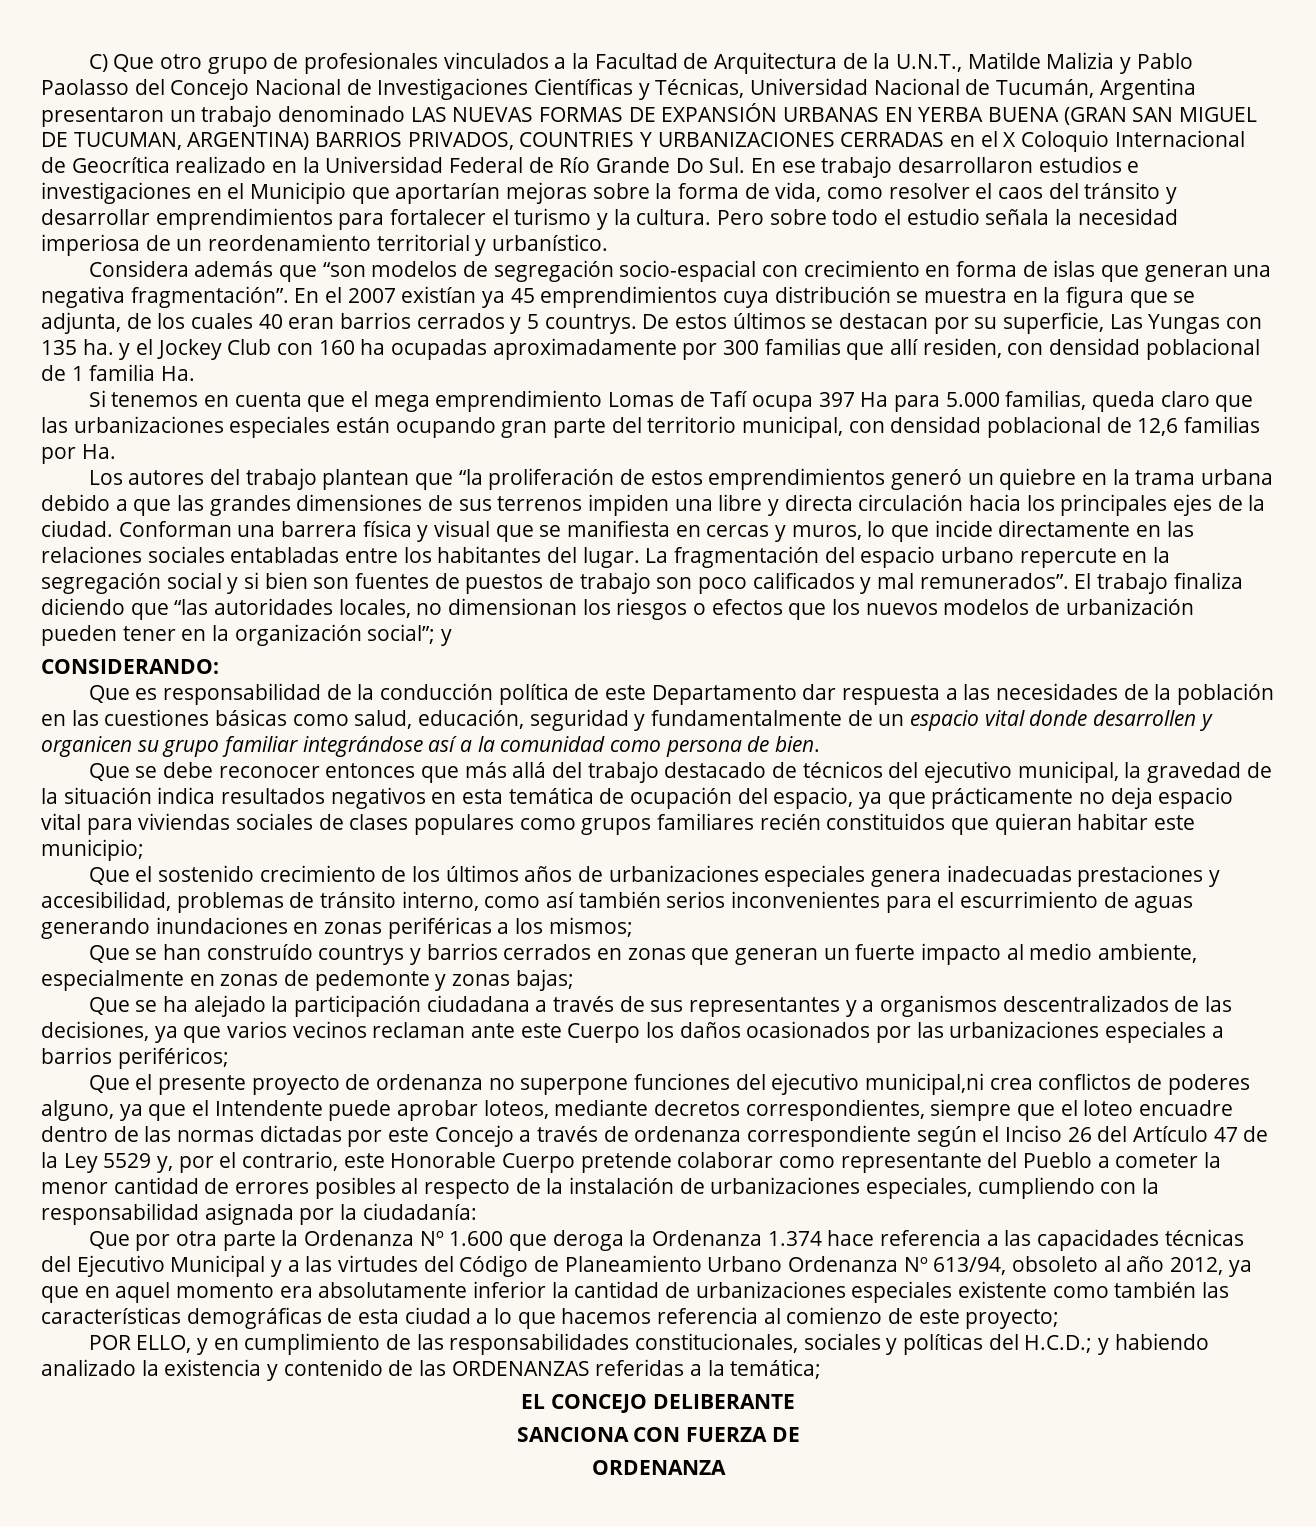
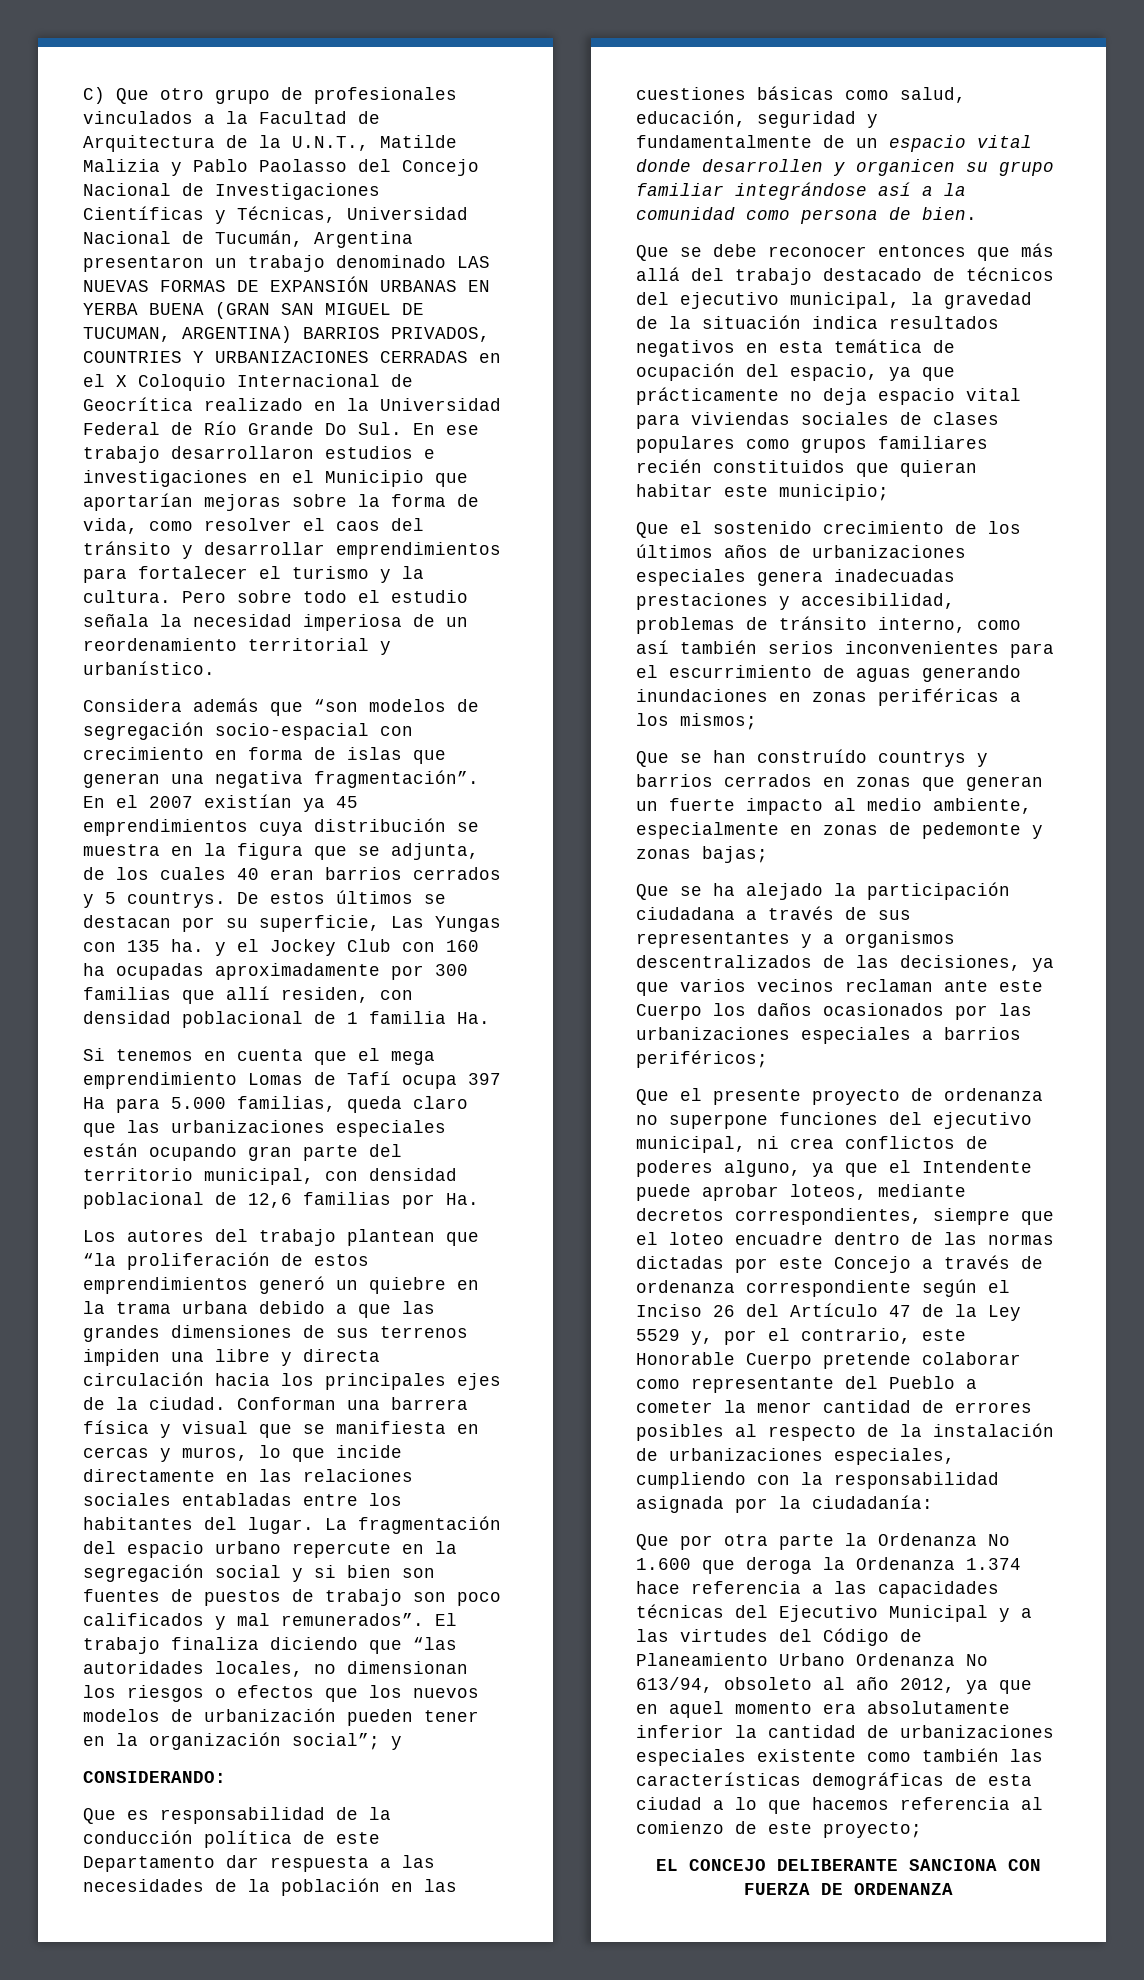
- Que el presente proyecto de ordenanza no superpone funciones del ejecutivo municipal,ni crea conflictos de poderes alguno, ya que el Intendente puede aprobar loteos, mediante decretos correspondientes, siempre que el loteo encuadre dentro de las normas dictadas por este Concejo a través de ordenanza correspondiente según el Inciso 26 del Artículo 47 de la Ley 5529 y, por el contrario, este Honorable Cuerpo pretende colaborar como representante del Pueblo a cometer la menor cantidad de errores posibles al respecto de la instalación de urbanizaciones especiales, cumpliendo con la responsabilidad asignada por la ciudadanía:
+ Que el presente proyecto de ordenanza no superpone funciones del ejecutivo municipal, ni crea conflictos de poderes alguno, ya que el Intendente puede aprobar loteos, mediante decretos correspondientes, siempre que el loteo encuadre dentro de las normas dictadas por este Concejo a través de ordenanza correspondiente según el Inciso 26 del Artículo 47 de la Ley 5529 y, por el contrario, este Honorable Cuerpo pretende colaborar como representante del Pueblo a cometer la menor cantidad de errores posibles al respecto de la instalación de urbanizaciones especiales, cumpliendo con la responsabilidad asignada por la ciudadanía:
- Que por otra parte la Ordenanza Nº 1.600 que deroga la Ordenanza 1.374 hace referencia a las capacidades técnicas del Ejecutivo Municipal y a las virtudes del Código de Planeamiento Urbano Ordenanza Nº 613/94, obsoleto al año 2012, ya que en aquel momento era absolutamente inferior la cantidad de urbanizaciones especiales existente como también las características demográficas de esta ciudad a lo que hacemos referencia al comienzo de este proyecto;
+ Que por otra parte la Ordenanza No 1.600 que deroga la Ordenanza 1.374 hace referencia a las capacidades técnicas del Ejecutivo Municipal y a las virtudes del Código de Planeamiento Urbano Ordenanza No 613/94, obsoleto al año 2012, ya que en aquel momento era absolutamente inferior la cantidad de urbanizaciones especiales existente como también las características demográficas de esta ciudad a lo que hacemos referencia al comienzo de este proyecto;
- POR ELLO, y en cumplimiento de las responsabilidades constitucionales, sociales y políticas del H.C.D.; y habiendo analizado la existencia y contenido de las ORDENANZAS referidas a la temática;
- EL CONCEJO DELIBERANTE
- SANCIONA CON FUERZA DE
- ORDENANZA
+ EL CONCEJO DELIBERANTE SANCIONA CON FUERZA DE ORDENANZA

